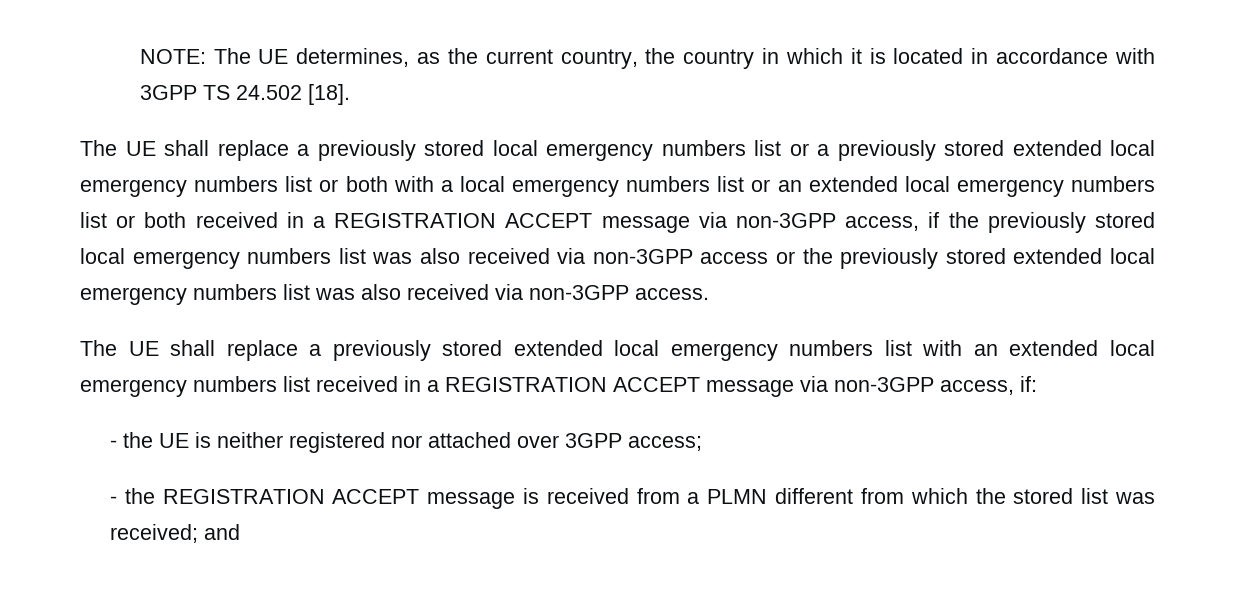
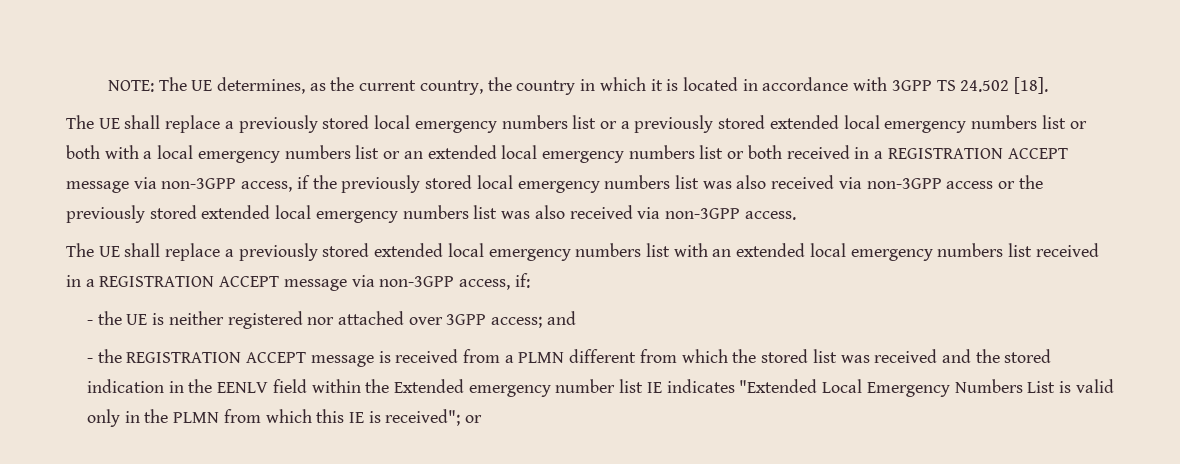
- - the UE is neither registered nor attached over 3GPP access;
+ - the UE is neither registered nor attached over 3GPP access; and
- - the REGISTRATION ACCEPT message is received from a PLMN different from which the stored list was received; and
+ - the REGISTRATION ACCEPT message is received from a PLMN different from which the stored list was received and the stored indication in the EENLV field within the Extended emergency number list IE indicates "Extended Local Emergency Numbers List is valid only in the PLMN from which this IE is received"; or

